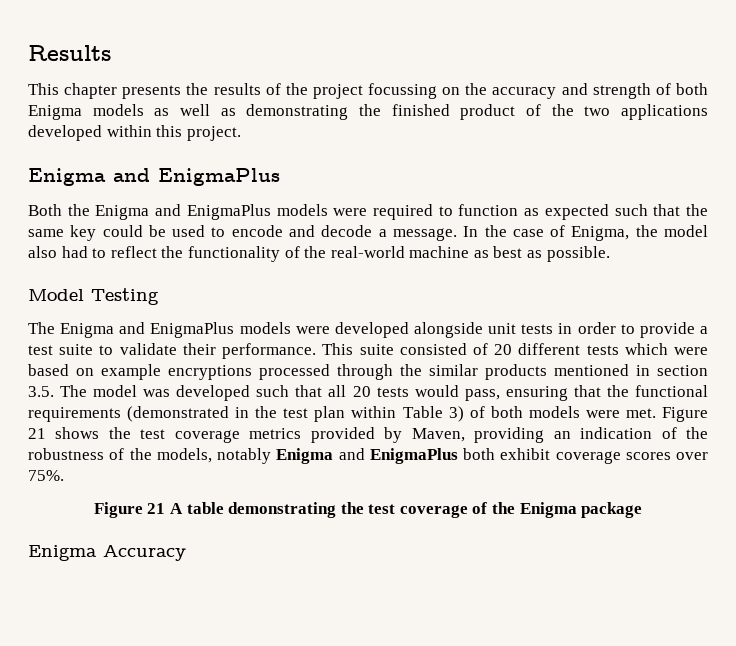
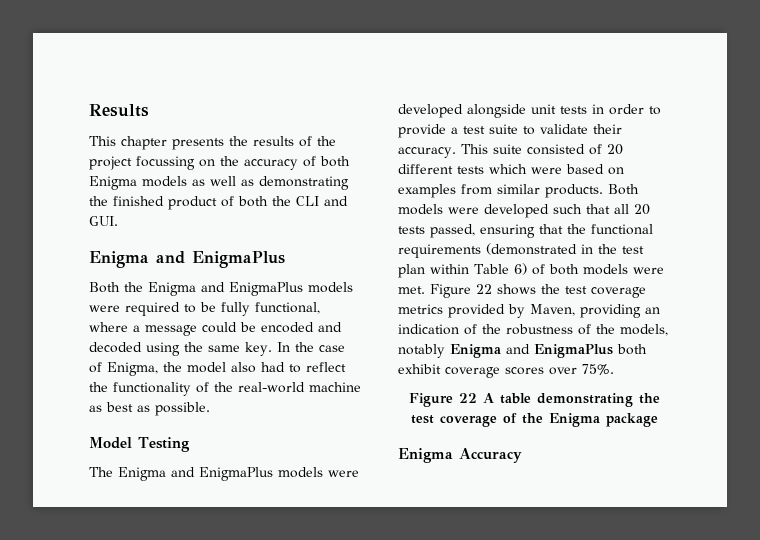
- This chapter presents the results of the project focussing on the accuracy and strength of both Enigma models as well as demonstrating the finished product of the two applications developed within this project.
+ This chapter presents the results of the project focussing on the accuracy of both Enigma models as well as demonstrating the finished product of both the CLI and GUI.
- Both the Enigma and EnigmaPlus models were required to function as expected such that the same key could be used to encode and decode a message.
+ Both the Enigma and EnigmaPlus models were required to be fully functional, where a message could be encoded and decoded using the same key.
- The Enigma and EnigmaPlus models were developed alongside unit tests in order to provide a test suite to validate their performance.
+ The Enigma and EnigmaPlus models were developed alongside unit tests in order to provide a test suite to validate their accuracy.
- This suite consisted of 20 different tests which were based on example encryptions processed through the similar products mentioned in section 3.5. The model was developed such that all 20 tests would pass, ensuring that the functional requirements (demonstrated in the test plan within Table 3) of both models were met.
+ This suite consisted of 20 different tests which were based on examples from similar products. Both models were developed such that all 20 tests passed, ensuring that the functional requirements (demonstrated in the test plan within Table 6) of both models were met.
- Figure 21 shows the test coverage metrics provided by Maven, providing an indication of the robustness of the models, notably Enigma and EnigmaPlus both exhibit coverage scores over 75%.
+ Figure 22 shows the test coverage metrics provided by Maven, providing an indication of the robustness of the models, notably Enigma and EnigmaPlus both exhibit coverage scores over 75%.
- Figure 21 A table demonstrating the test coverage of the Enigma package
+ Figure 22 A table demonstrating the test coverage of the Enigma package

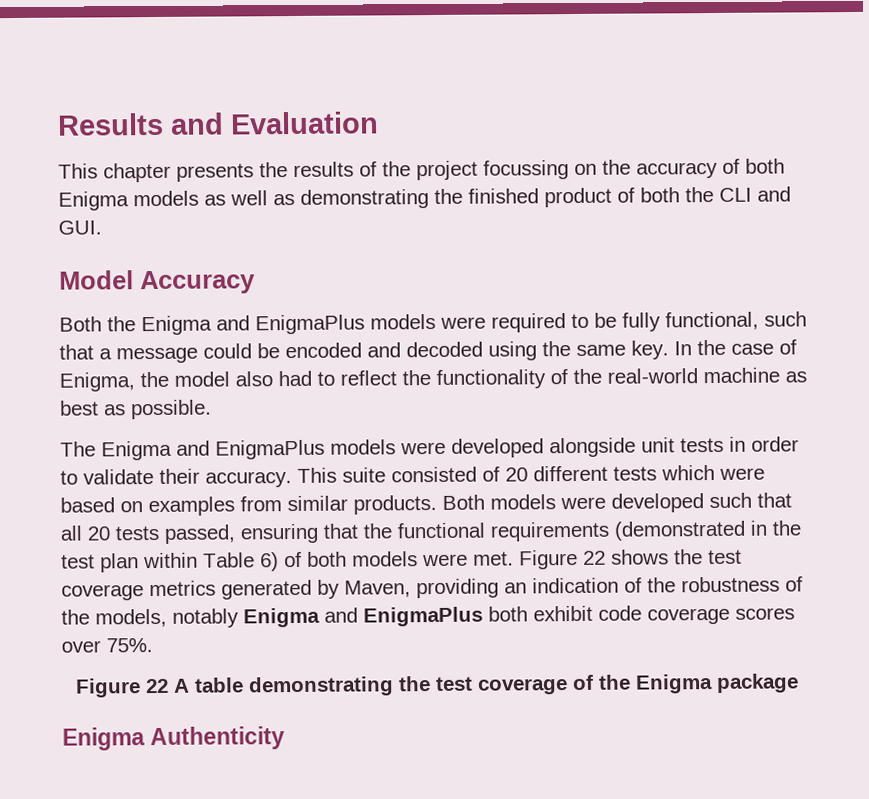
- Results
+ Results and Evaluation
  This chapter presents the results of the project focussing on the accuracy of both Enigma models as well as demonstrating the finished product of both the CLI and GUI.
- Enigma and EnigmaPlus
+ Model Accuracy
- Both the Enigma and EnigmaPlus models were required to be fully functional, where a message could be encoded and decoded using the same key.
+ Both the Enigma and EnigmaPlus models were required to be fully functional, such that a message could be encoded and decoded using the same key.
- Model Testing
- The Enigma and EnigmaPlus models were developed alongside unit tests in order to provide a test suite to validate their accuracy.
+ The Enigma and EnigmaPlus models were developed alongside unit tests in order to validate their accuracy.
- Figure 22 shows the test coverage metrics provided by Maven, providing an indication of the robustness of the models, notably Enigma and EnigmaPlus both exhibit coverage scores over 75%.
+ Figure 22 shows the test coverage metrics generated by Maven, providing an indication of the robustness of the models, notably Enigma and EnigmaPlus both exhibit code coverage scores over 75%.
- Enigma Accuracy
+ Enigma Authenticity

